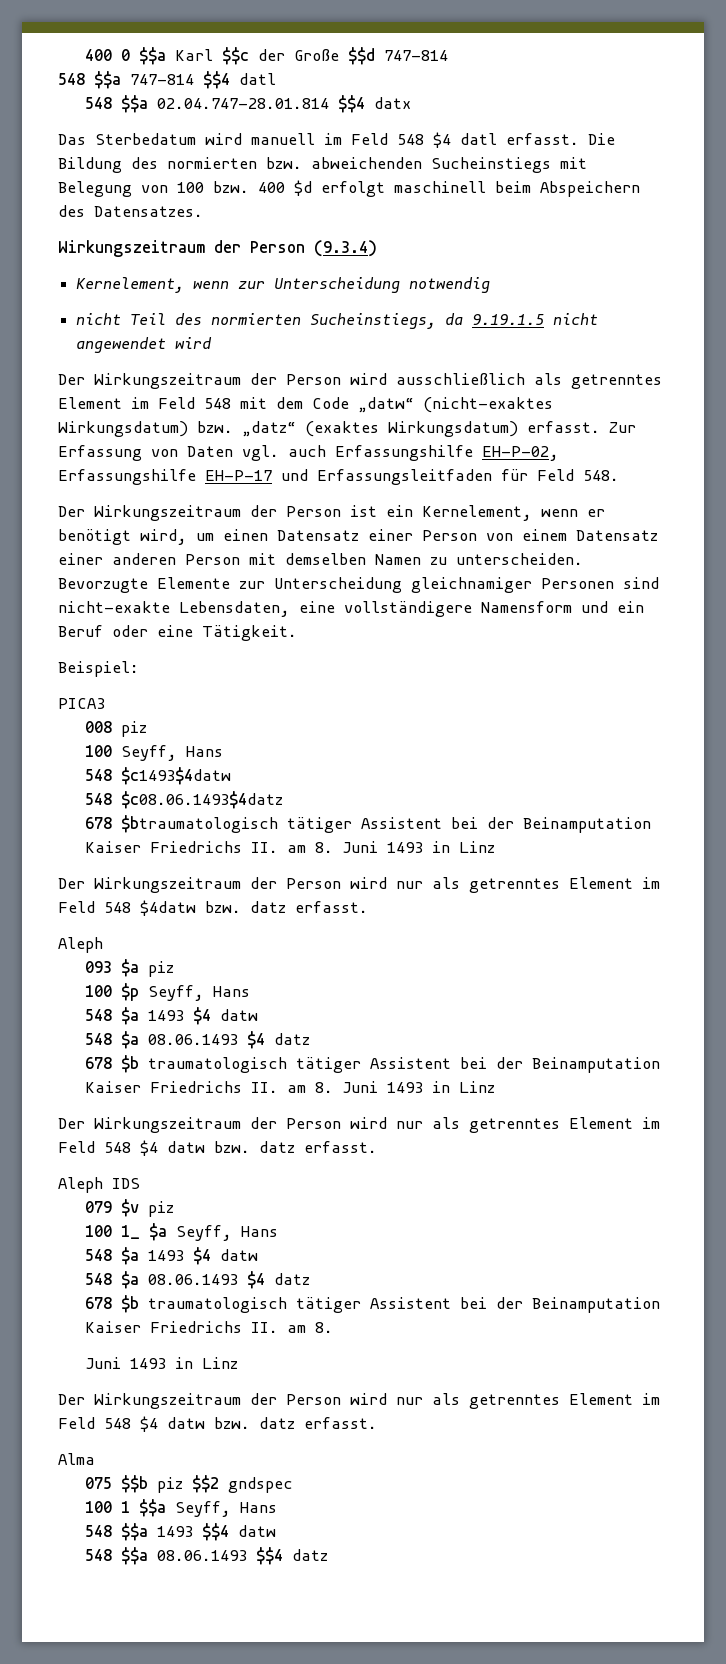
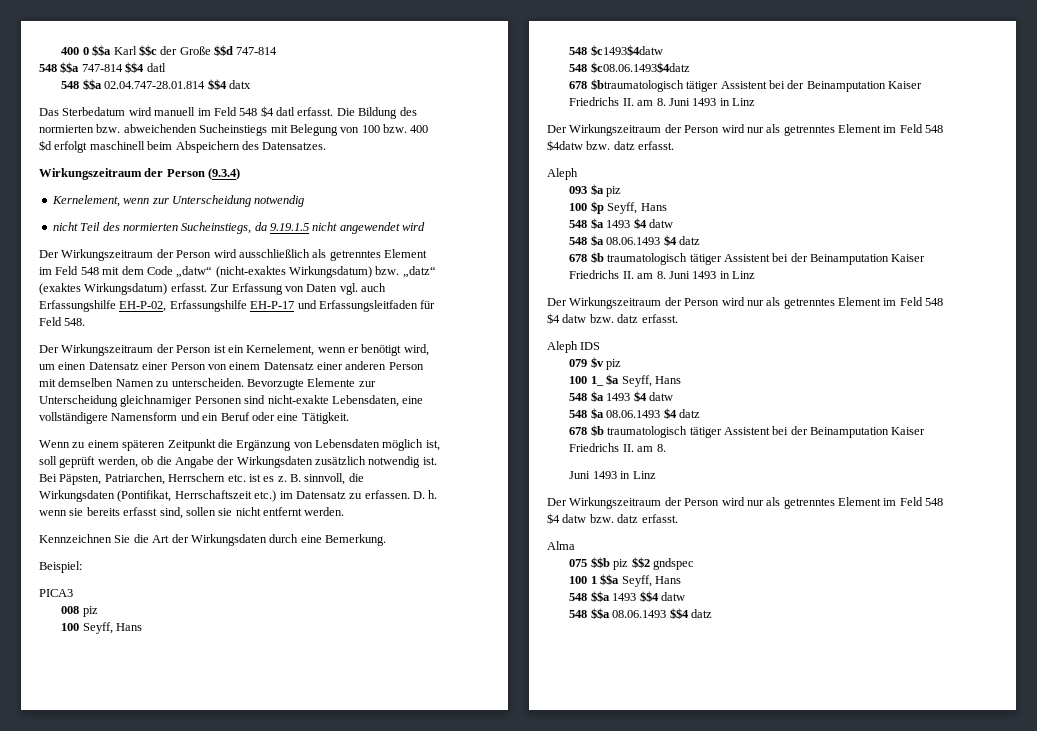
+ Wenn zu einem späteren Zeitpunkt die Ergänzung von Lebensdaten möglich ist, soll geprüft werden, ob die Angabe der Wirkungsdaten zusätzlich notwendig ist. Bei Päpsten, Patriarchen, Herrschern etc. ist es z. B. sinnvoll, die Wirkungsdaten (Pontifikat, Herrschaftszeit etc.) im Datensatz zu erfassen. D. h. wenn sie bereits erfasst sind, sollen sie nicht entfernt werden.
+ Kennzeichnen Sie die Art der Wirkungsdaten durch eine Bemerkung.

